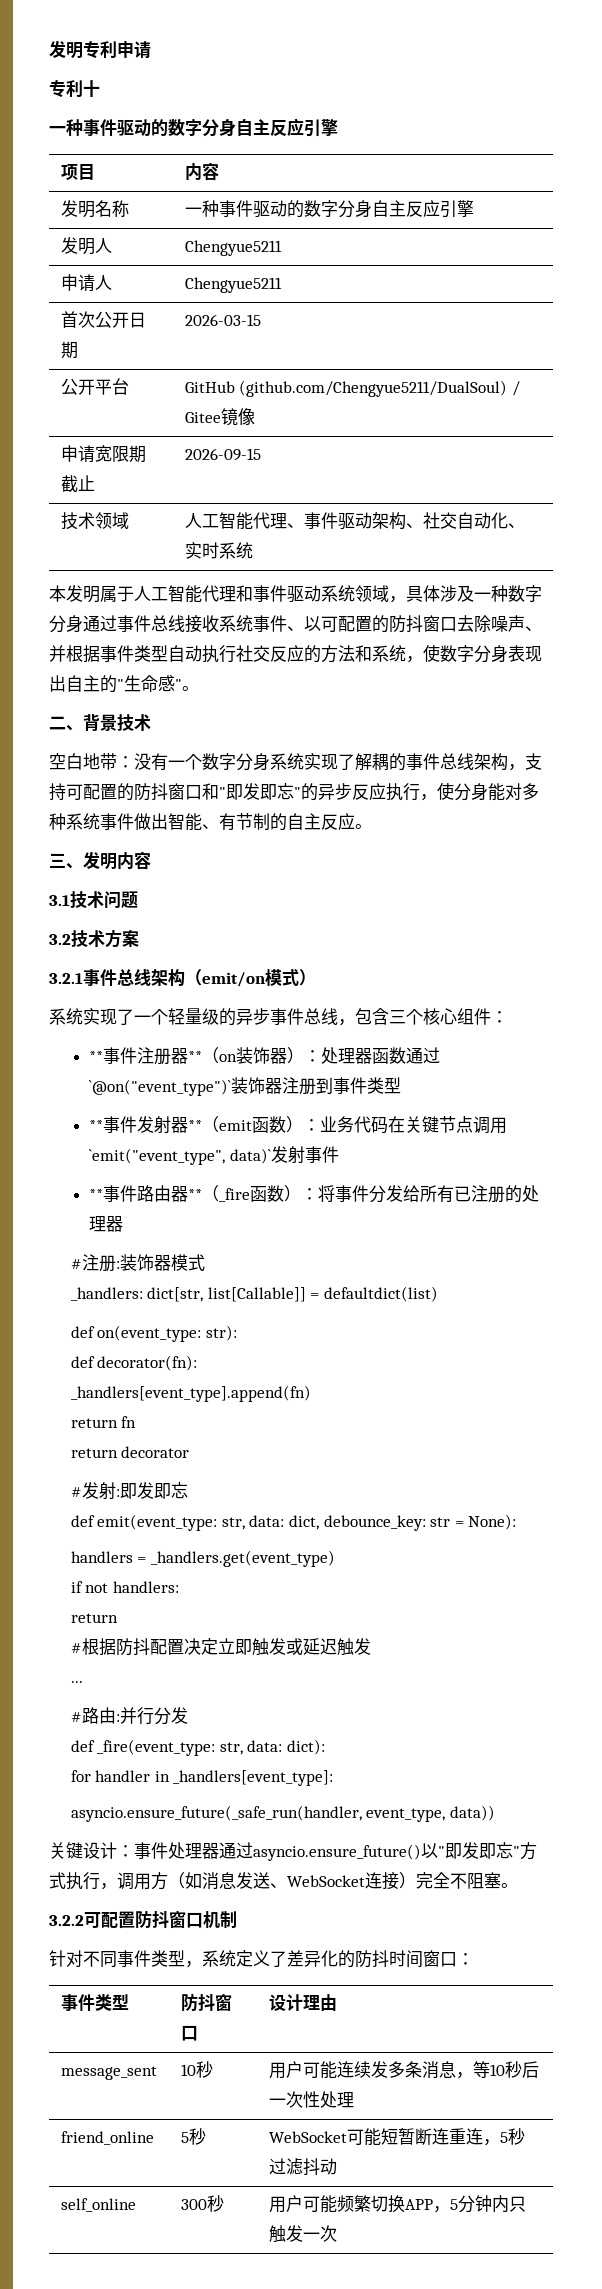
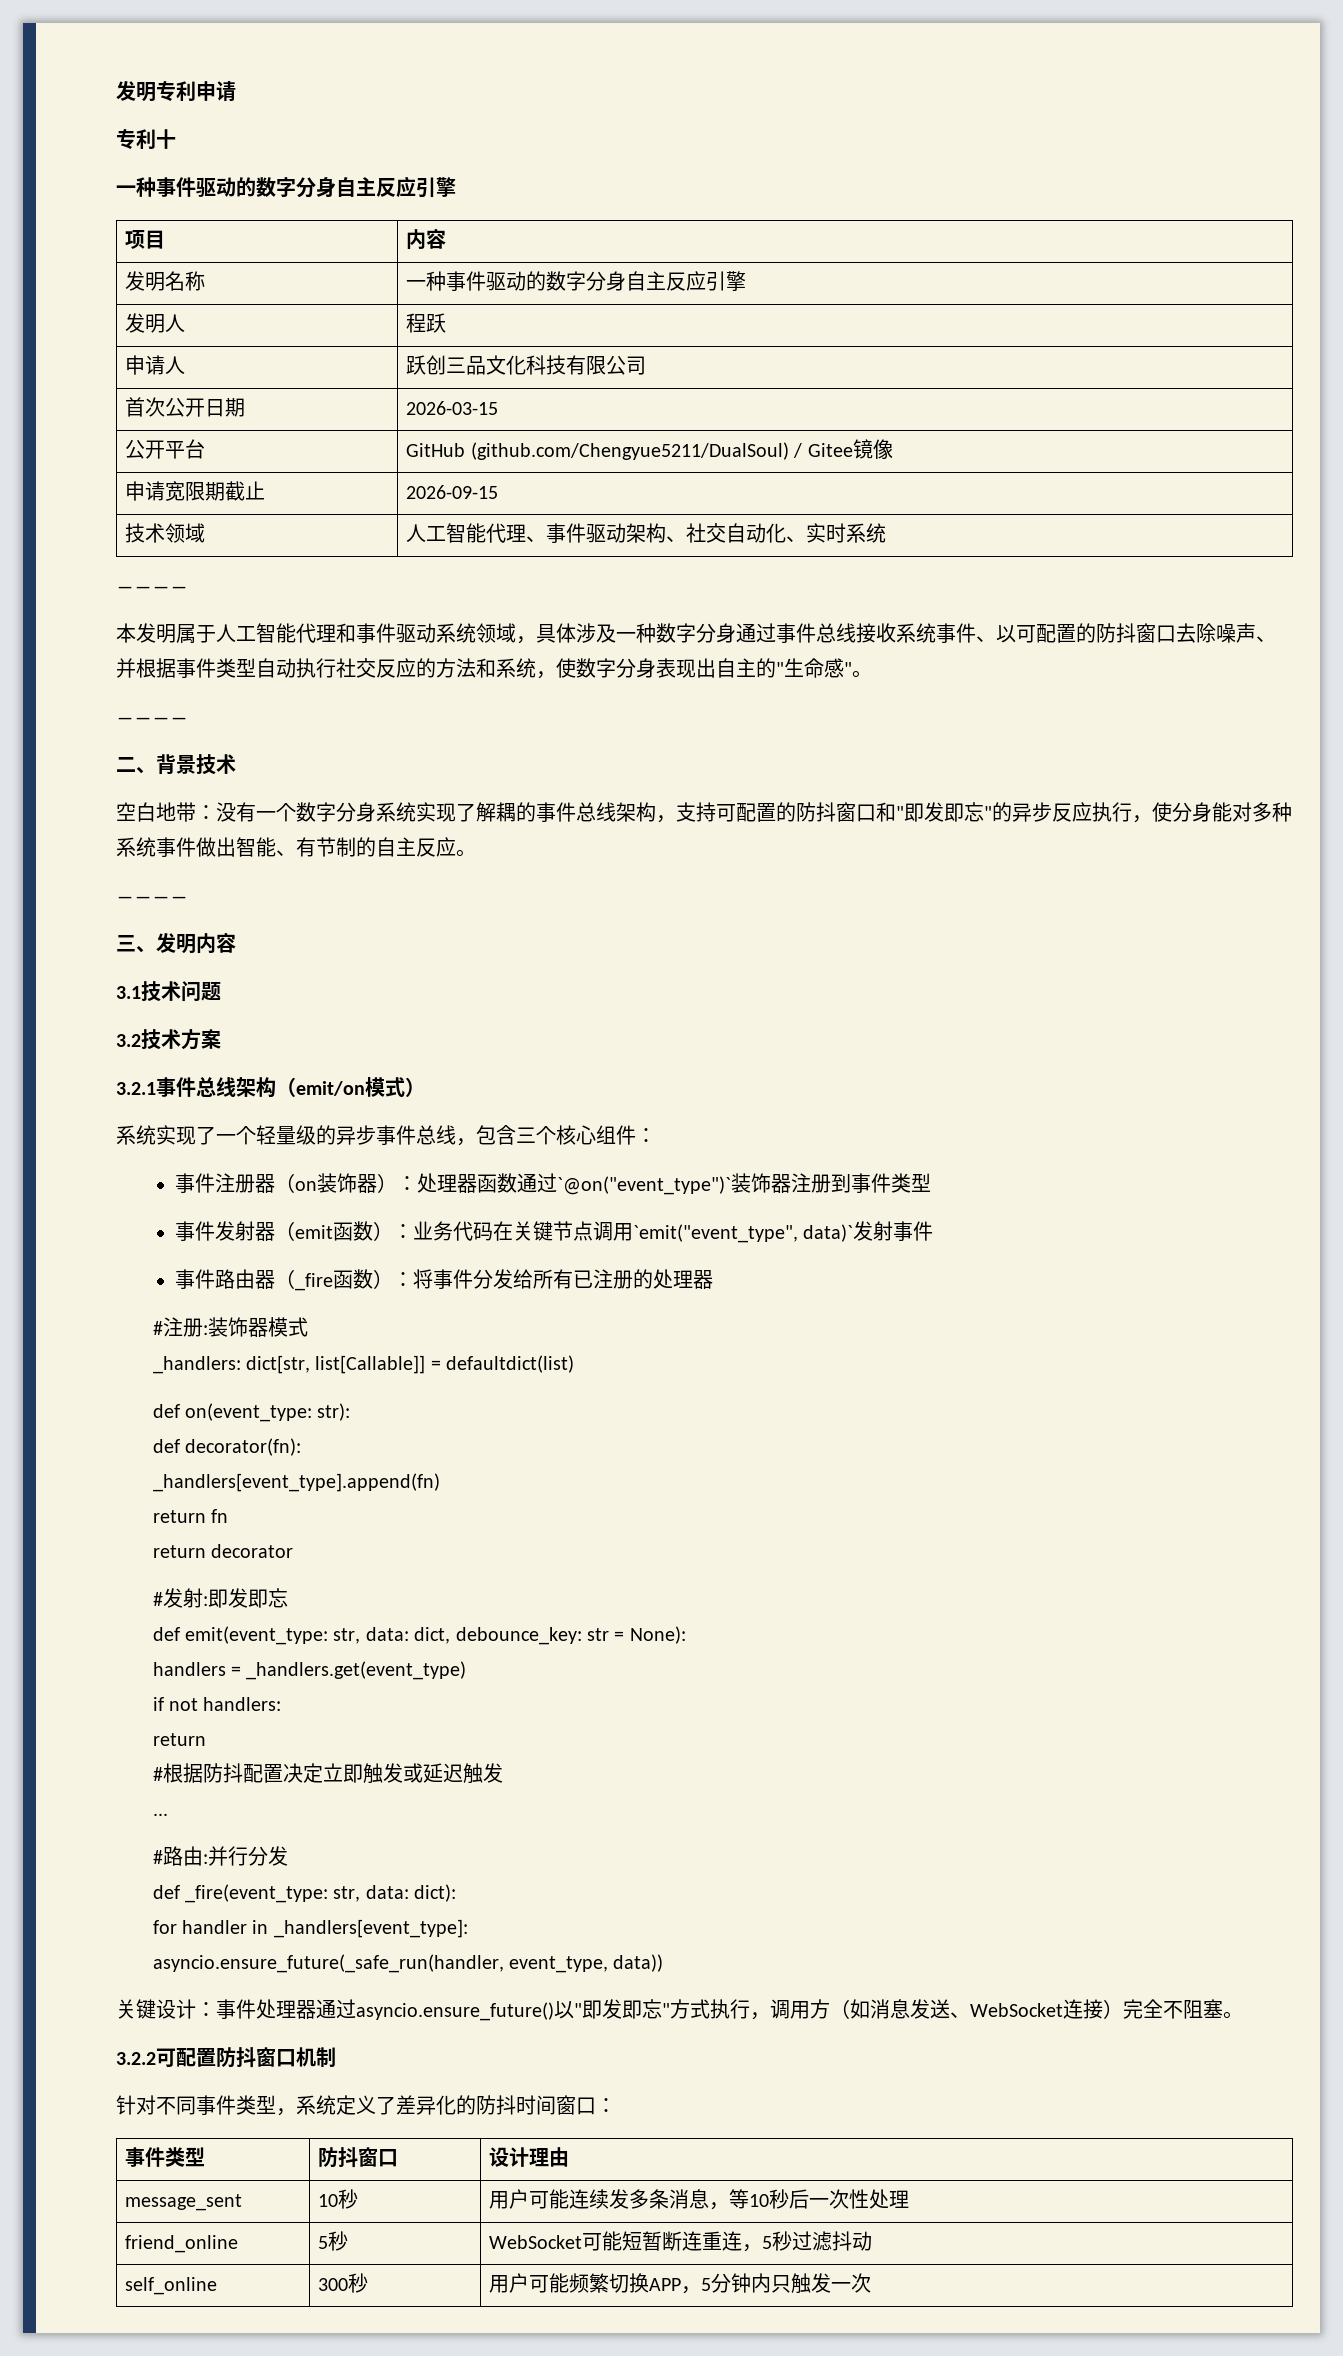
- 发明人 | Chengyue5211
+ 发明人 | 程跃
- 申请人 | Chengyue5211
+ 申请人 | 跃创三品文化科技有限公司
  技术领域 | 人工智能代理、事件驱动架构、社交自动化、实时系统
+ ――――
  本发明属于人工智能代理和事件驱动系统领域，具体涉及一种数字分身通过事件总线接收系统事件、以可配置的防抖窗口去除噪声、并根据事件类型自动执行社交反应的方法和系统，使数字分身表现出自主的"生命感"。
+ ――――
  空白地带：没有一个数字分身系统实现了解耦的事件总线架构，支持可配置的防抖窗口和"即发即忘"的异步反应执行，使分身能对多种系统事件做出智能、有节制的自主反应。
+ ――――
- **事件注册器**（on装饰器）：处理器函数通过`@on("event_type")`装饰器注册到事件类型
+ 事件注册器（on装饰器）：处理器函数通过`@on("event_type")`装饰器注册到事件类型
- **事件发射器**（emit函数）：业务代码在关键节点调用`emit("event_type", data)`发射事件
+ 事件发射器（emit函数）：业务代码在关键节点调用`emit("event_type", data)`发射事件
- **事件路由器**（_fire函数）：将事件分发给所有已注册的处理器
+ 事件路由器（_fire函数）：将事件分发给所有已注册的处理器

